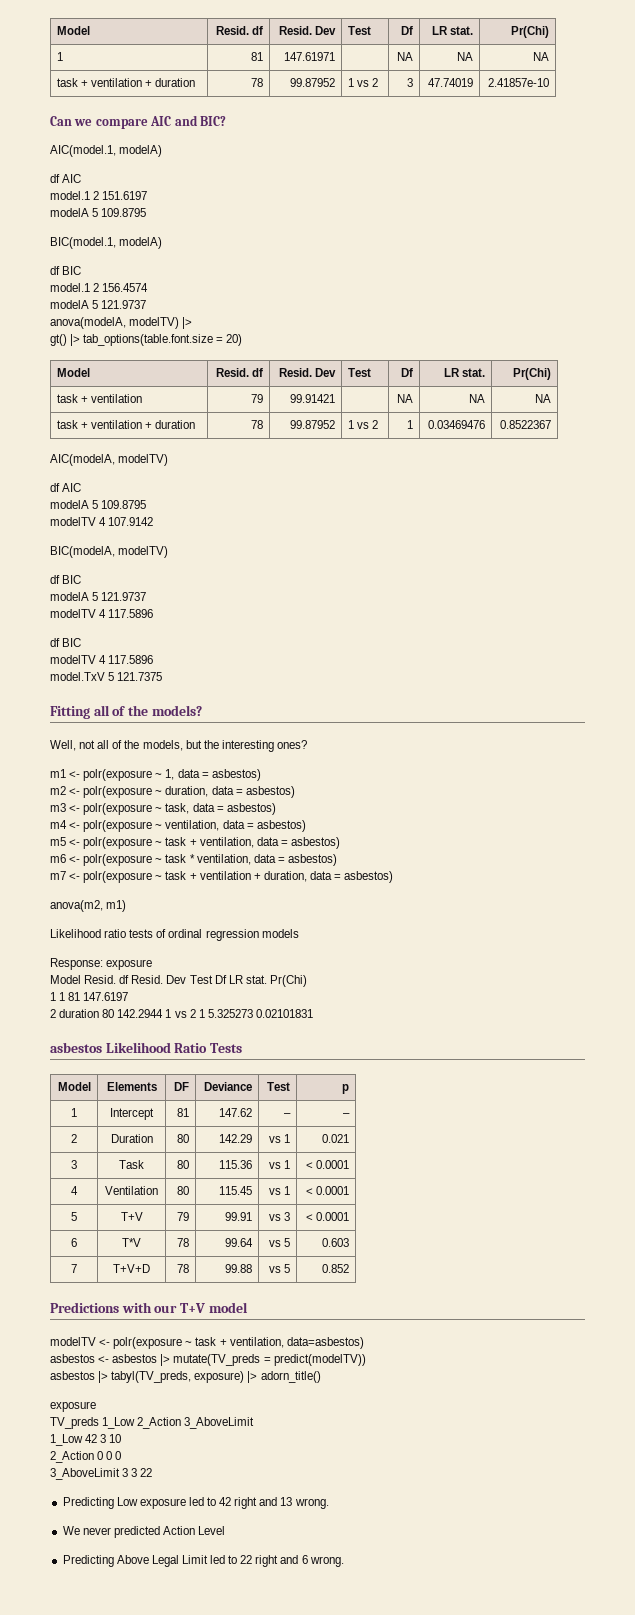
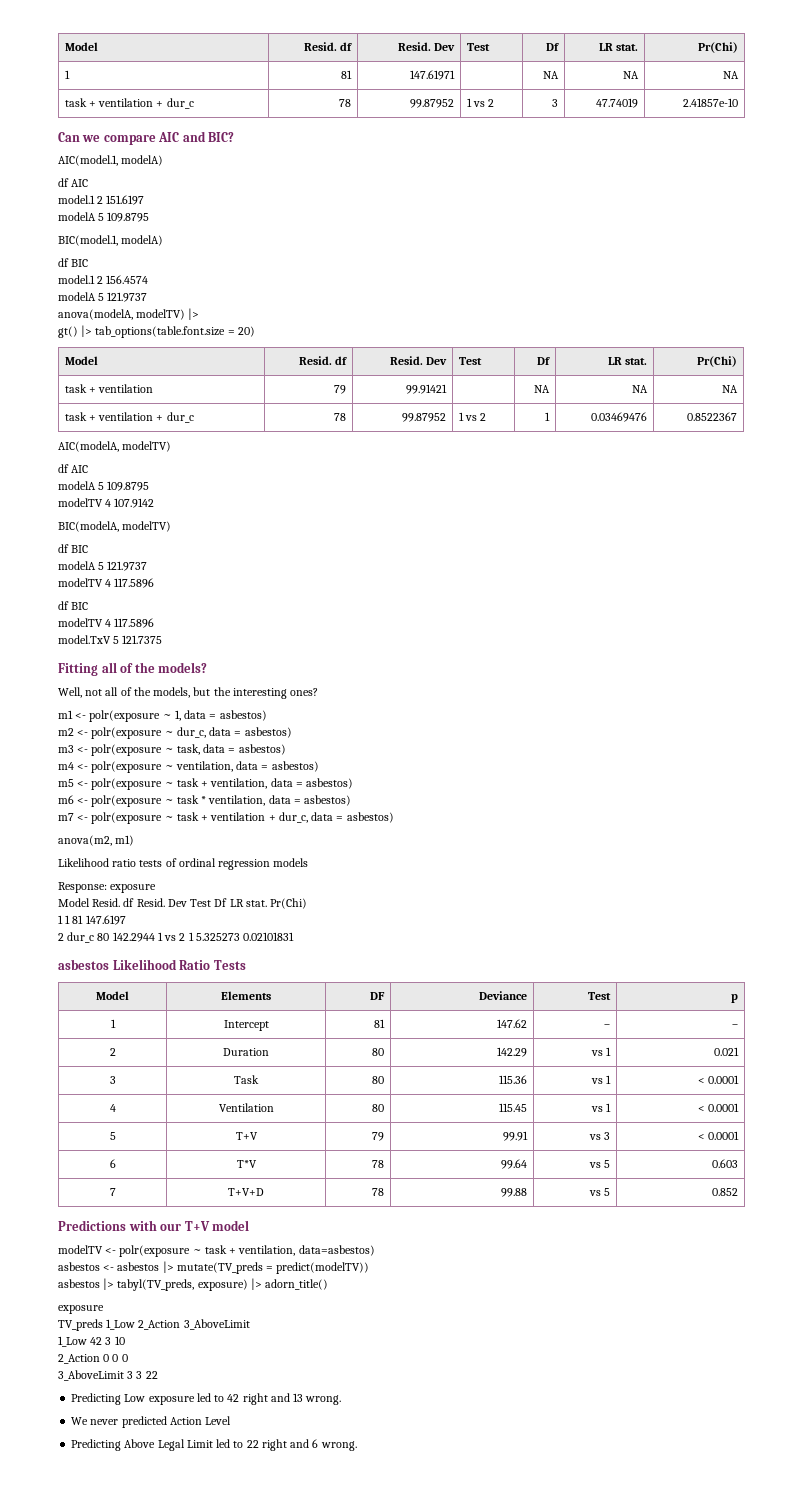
- task + ventilation + duration | 78 | 99.87952 | 1 vs 2 | 3 | 47.74019 | 2.41857e-10
+ task + ventilation + dur_c | 78 | 99.87952 | 1 vs 2 | 3 | 47.74019 | 2.41857e-10
- task + ventilation + duration | 78 | 99.87952 | 1 vs 2 | 1 | 0.03469476 | 0.8522367
+ task + ventilation + dur_c | 78 | 99.87952 | 1 vs 2 | 1 | 0.03469476 | 0.8522367
- m2 <- polr(exposure ~ duration, data = asbestos)
+ m2 <- polr(exposure ~ dur_c, data = asbestos)
- m7 <- polr(exposure ~ task + ventilation + duration, data = asbestos)
+ m7 <- polr(exposure ~ task + ventilation + dur_c, data = asbestos)
- 2 duration 80 142.2944 1 vs 2 1 5.325273 0.02101831
+ 2 dur_c 80 142.2944 1 vs 2 1 5.325273 0.02101831

